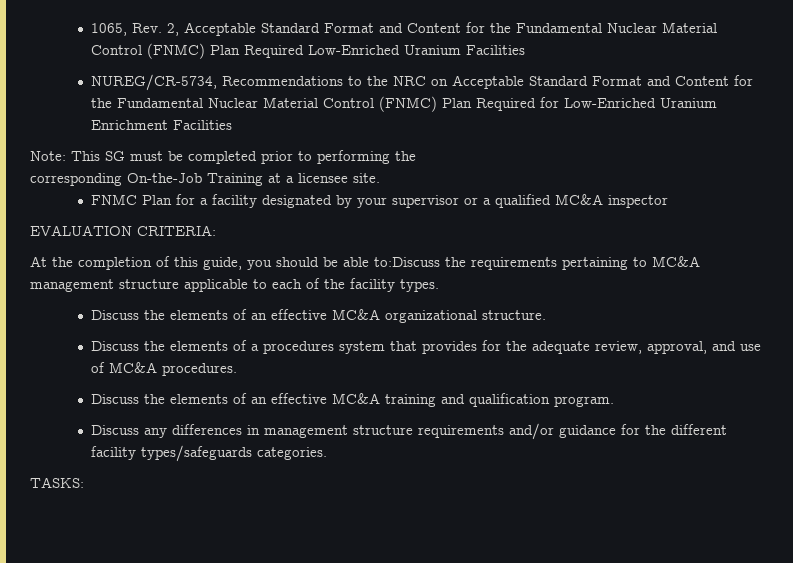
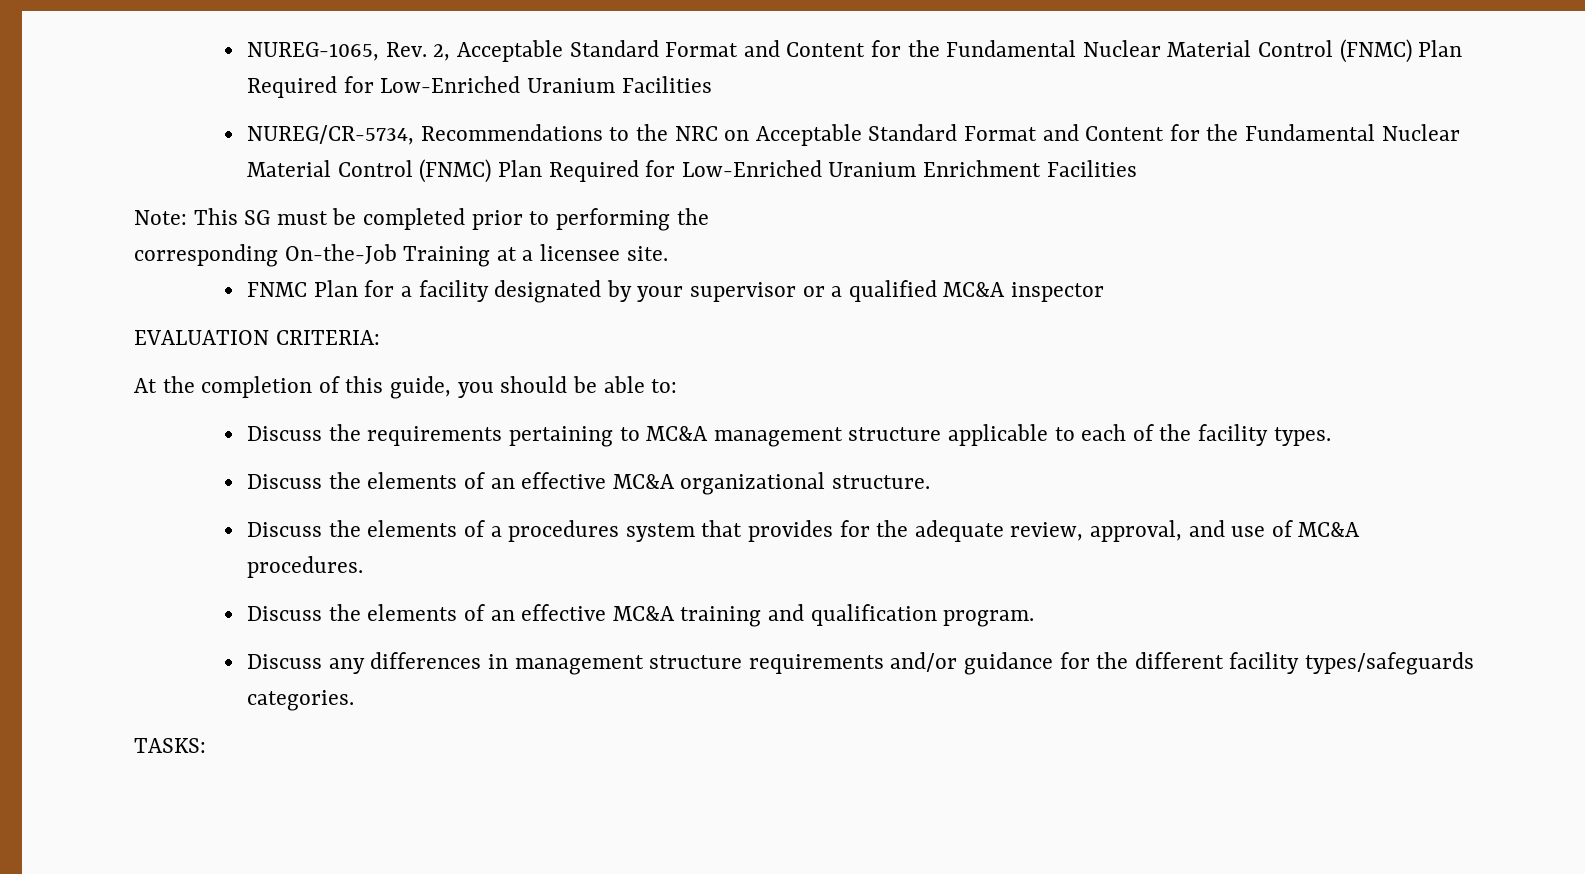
- 1065, Rev. 2, Acceptable Standard Format and Content for the Fundamental Nuclear Material Control (FNMC) Plan Required Low-Enriched Uranium Facilities
+ NUREG-1065, Rev. 2, Acceptable Standard Format and Content for the Fundamental Nuclear Material Control (FNMC) Plan Required for Low-Enriched Uranium Facilities
- At the completion of this guide, you should be able to:Discuss the requirements pertaining to MC&A management structure applicable to each of the facility types.
+ At the completion of this guide, you should be able to:
+ Discuss the requirements pertaining to MC&A management structure applicable to each of the facility types.

